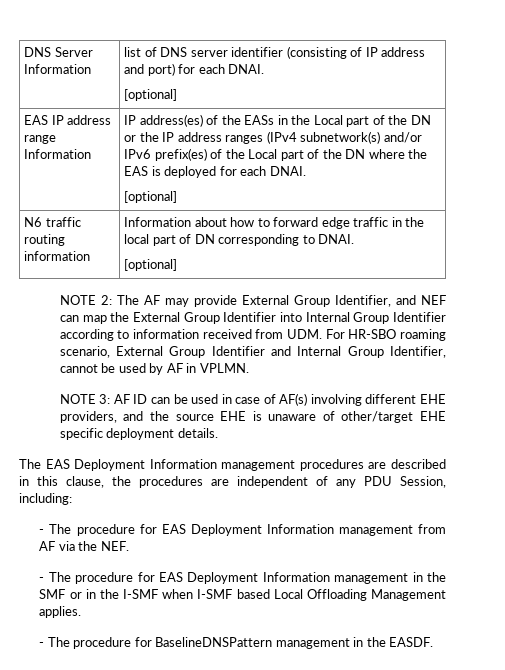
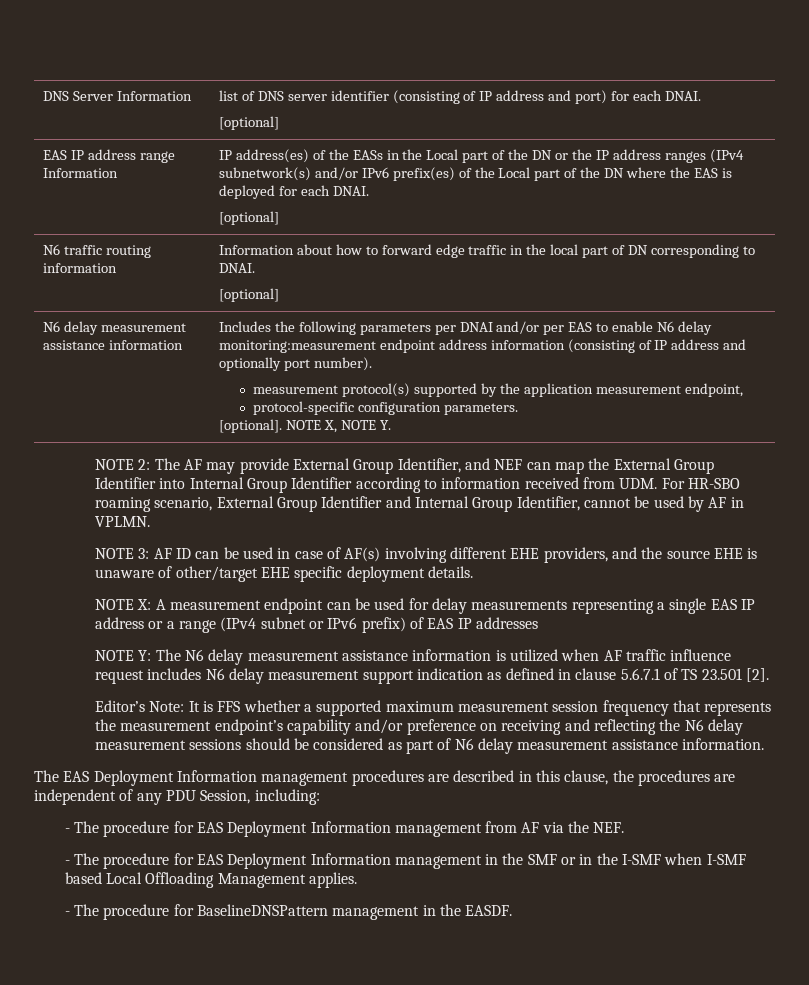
+ N6 delay measurement assistance information | Includes the following parameters per DNAI and/or per EAS to enable N6 delay monitoring:measurement endpoint address information (consisting of IP address and optionally port number).
+ measurement protocol(s) supported by the application measurement endpoint,
+ protocol-specific configuration parameters.
+ [optional]. NOTE X, NOTE Y.
+ NOTE X: A measurement endpoint can be used for delay measurements representing a single EAS IP address or a range (IPv4 subnet or IPv6 prefix) of EAS IP addresses
+ NOTE Y: The N6 delay measurement assistance information is utilized when AF traffic influence request includes N6 delay measurement support indication as defined in clause 5.6.7.1 of TS 23.501 [2].
+ Editor’s Note: It is FFS whether a supported maximum measurement session frequency that represents the measurement endpoint’s capability and/or preference on receiving and reflecting the N6 delay measurement sessions should be considered as part of N6 delay measurement assistance information.

